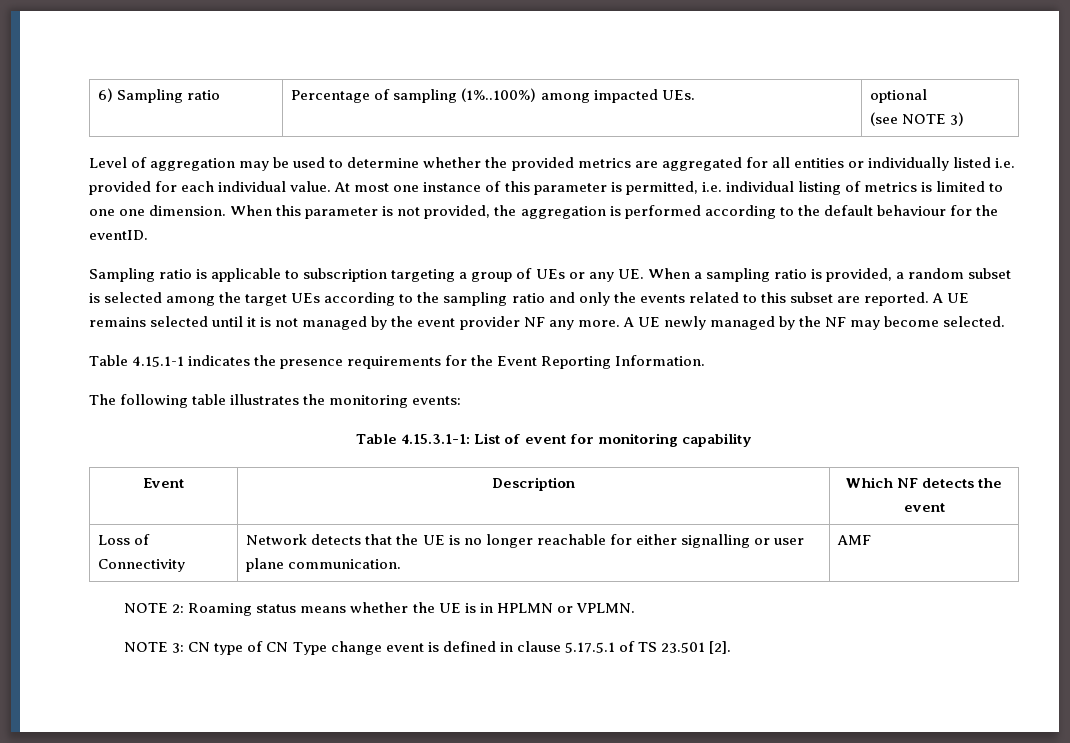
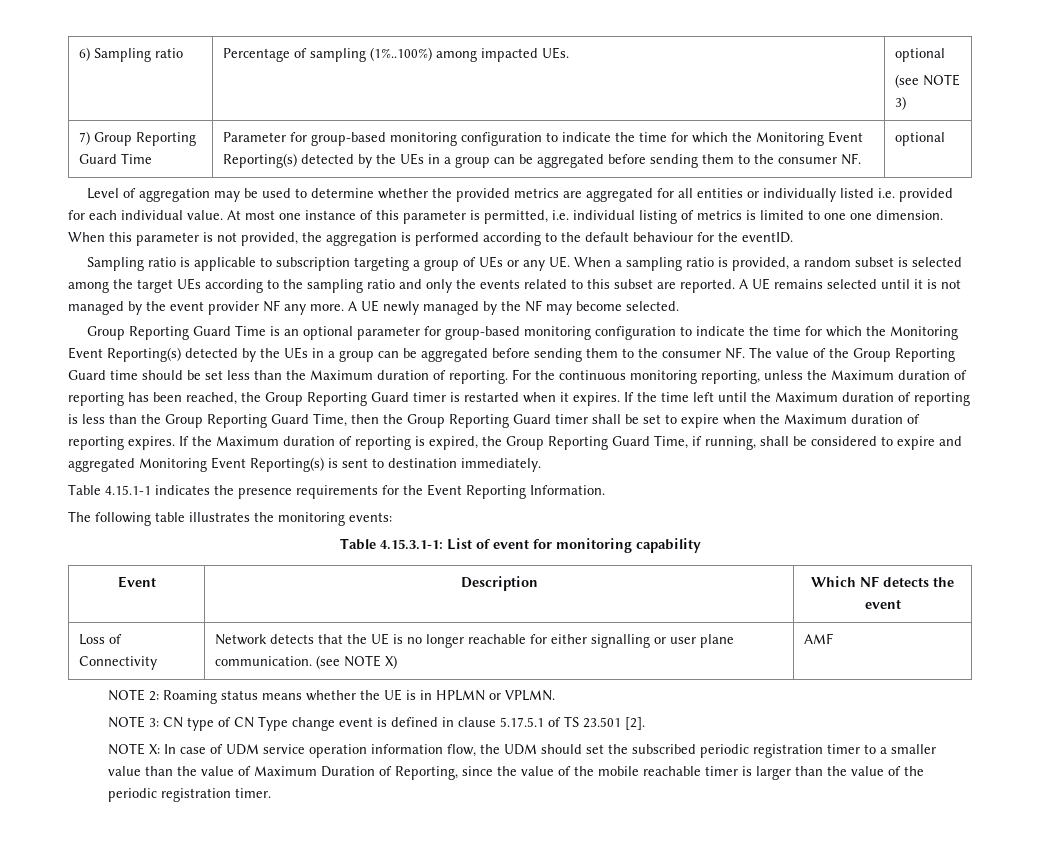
+ 7) Group Reporting Guard Time | Parameter for group-based monitoring configuration to indicate the time for which the Monitoring Event Reporting(s) detected by the UEs in a group can be aggregated before sending them to the consumer NF. | optional
+ Group Reporting Guard Time is an optional parameter for group-based monitoring configuration to indicate the time for which the Monitoring Event Reporting(s) detected by the UEs in a group can be aggregated before sending them to the consumer NF. The value of the Group Reporting Guard time should be set less than the Maximum duration of reporting. For the continuous monitoring reporting, unless the Maximum duration of reporting has been reached, the Group Reporting Guard timer is restarted when it expires. If the time left until the Maximum duration of reporting is less than the Group Reporting Guard Time, then the Group Reporting Guard timer shall be set to expire when the Maximum duration of reporting expires. If the Maximum duration of reporting is expired, the Group Reporting Guard Time, if running, shall be considered to expire and aggregated Monitoring Event Reporting(s) is sent to destination immediately.
- Loss of Connectivity | Network detects that the UE is no longer reachable for either signalling or user plane communication. | AMF
+ Loss of Connectivity | Network detects that the UE is no longer reachable for either signalling or user plane communication. (see NOTE X) | AMF
+ NOTE X: In case of UDM service operation information flow, the UDM should set the subscribed periodic registration timer to a smaller value than the value of Maximum Duration of Reporting, since the value of the mobile reachable timer is larger than the value of the periodic registration timer.

